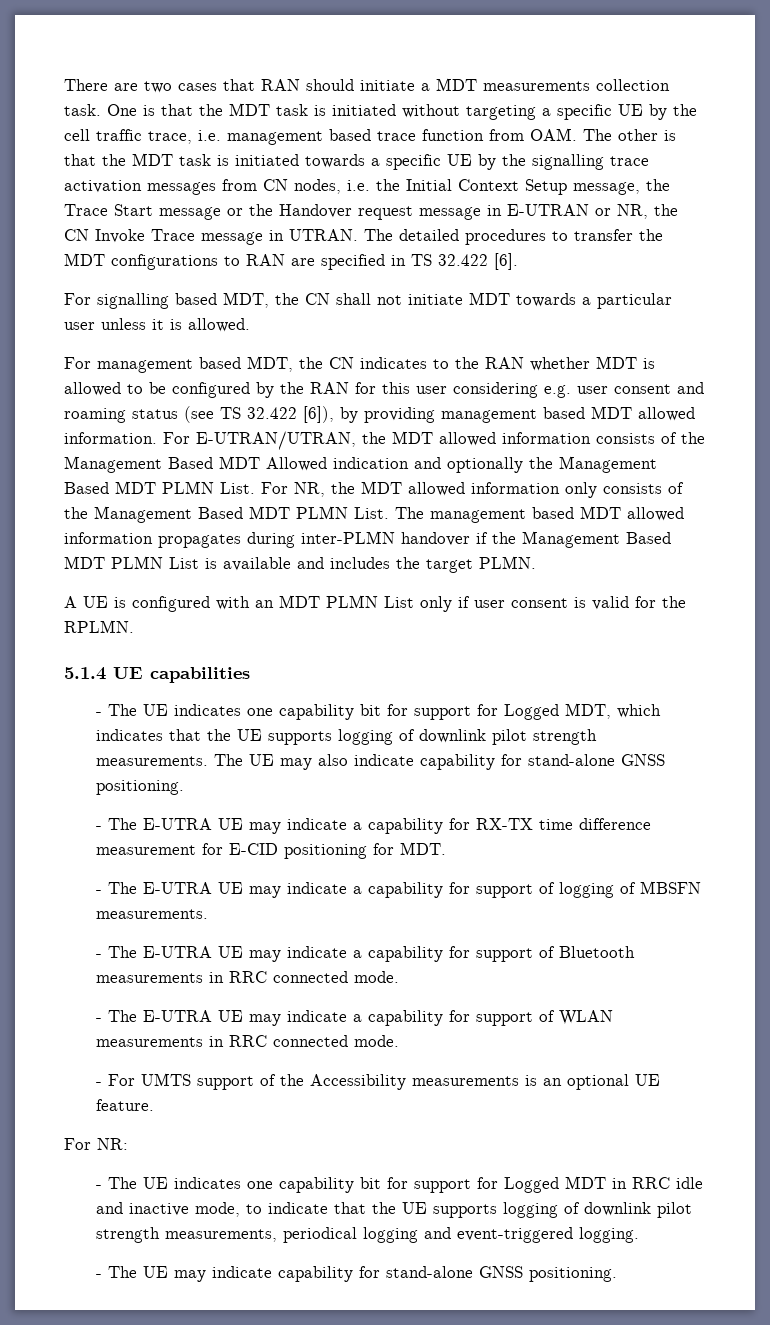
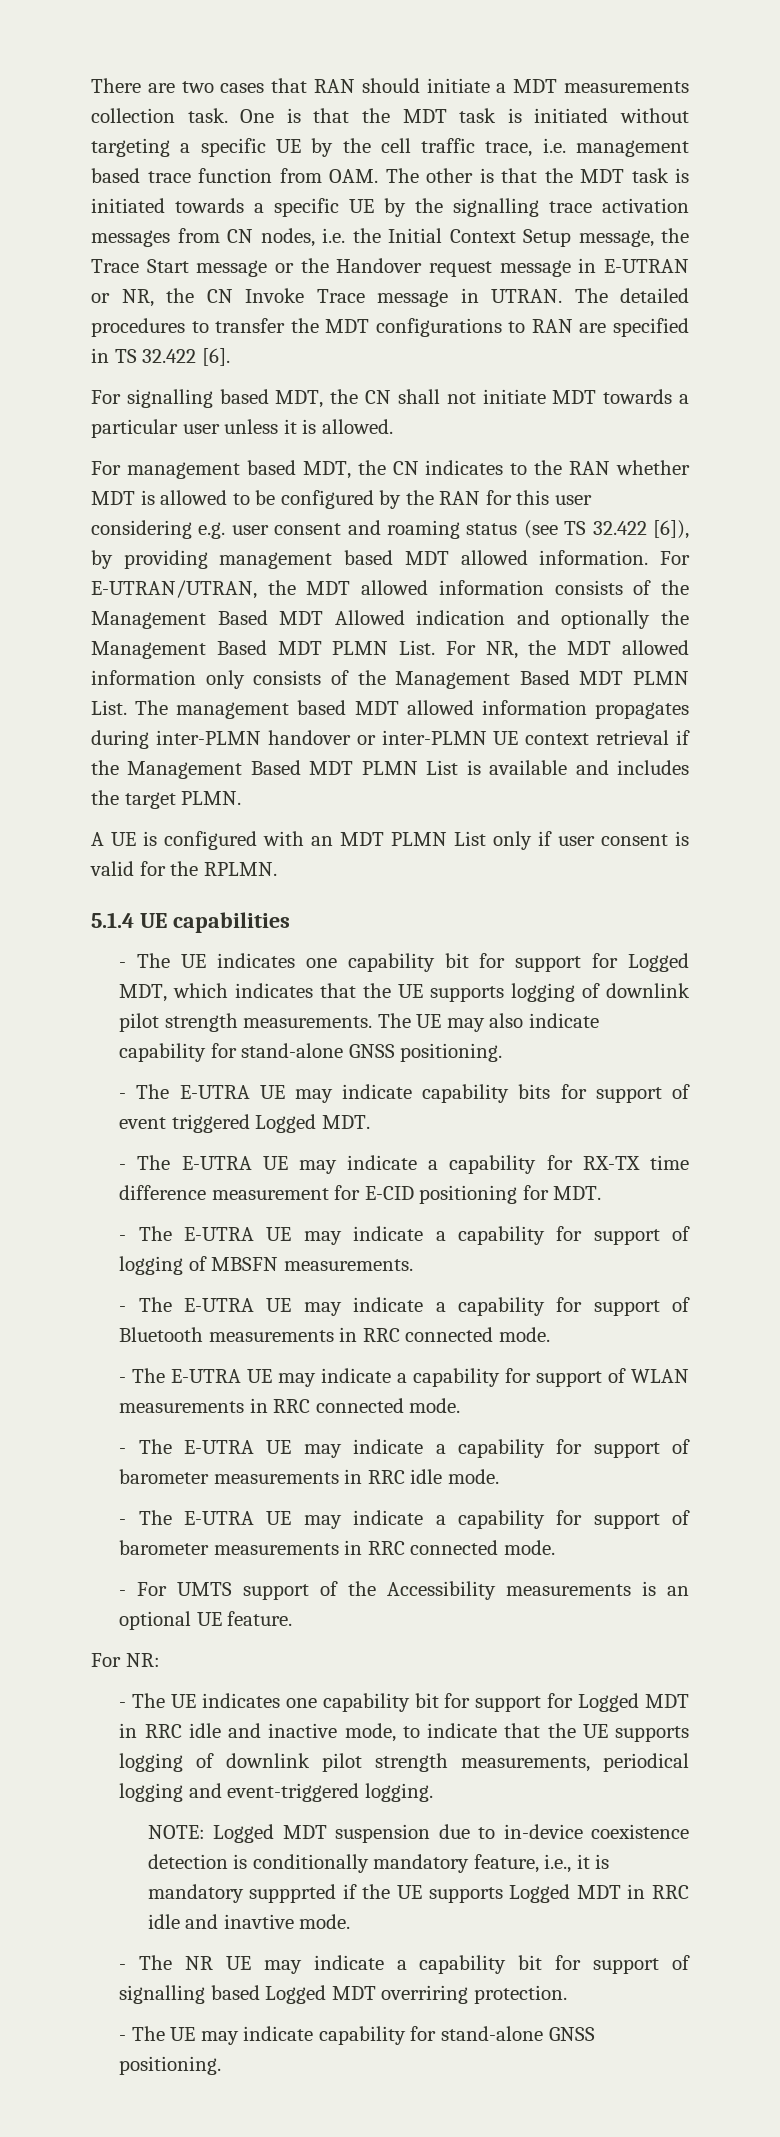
- The management based MDT allowed information propagates during inter-PLMN handover if the Management Based MDT PLMN List is available and includes the target PLMN.
+ The management based MDT allowed information propagates during inter-PLMN handover or inter-PLMN UE context retrieval if the Management Based MDT PLMN List is available and includes the target PLMN.
+ - The E-UTRA UE may indicate capability bits for support of event triggered Logged MDT.
+ - The E-UTRA UE may indicate a capability for support of barometer measurements in RRC idle mode.
+ - The E-UTRA UE may indicate a capability for support of barometer measurements in RRC connected mode.
+ NOTE: Logged MDT suspension due to in-device coexistence detection is conditionally mandatory feature, i.e., it is mandatory suppprted if the UE supports Logged MDT in RRC idle and inavtive mode.
+ - The NR UE may indicate a capability bit for support of signalling based Logged MDT overriring protection.

